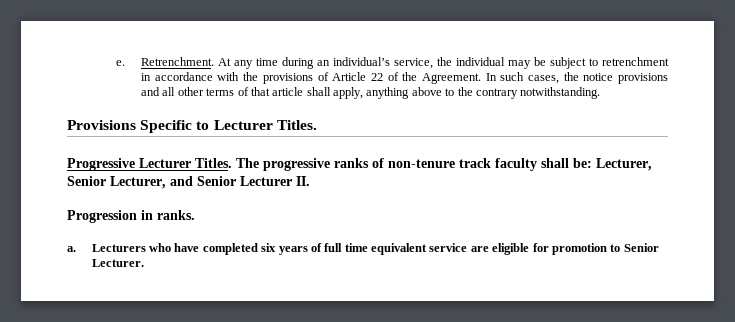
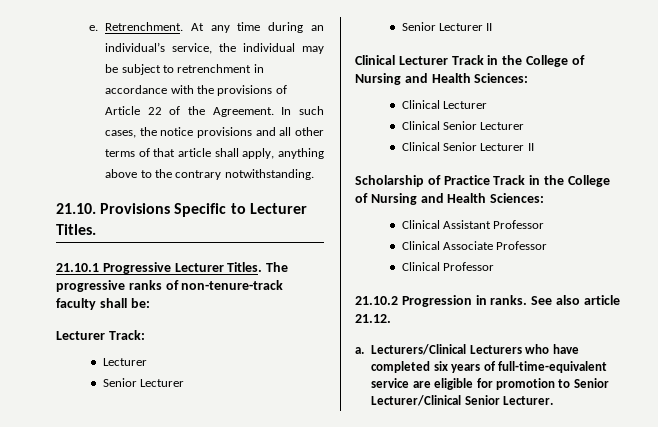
- Provisions Specific to Lecturer Titles.
+ 21.10. Provisions Specific to Lecturer Titles.
- Progressive Lecturer Titles.
+ 21.10.1 Progressive Lecturer Titles.
- The progressive ranks of non-tenure track faculty shall be: Lecturer, Senior Lecturer, and Senior Lecturer II.
- Progression in ranks.
+ The progressive ranks of non-tenure-track faculty shall be:
+ Lecturer Track:
+ Lecturer
+ Senior Lecturer
+ Senior Lecturer II
+ Clinical Lecturer Track in the College of Nursing and Health Sciences:
+ Clinical Lecturer
+ Clinical Senior Lecturer
+ Clinical Senior Lecturer II
+ Scholarship of Practice Track in the College of Nursing and Health Sciences:
+ Clinical Assistant Professor
+ Clinical Associate Professor
+ Clinical Professor
+ 21.10.2 Progression in ranks. See also article 21.12.
- Lecturers who have completed six years of full time equivalent service are eligible for promotion to Senior Lecturer.
+ Lecturers/Clinical Lecturers who have completed six years of full-time-equivalent service are eligible for promotion to Senior Lecturer/Clinical Senior Lecturer.

